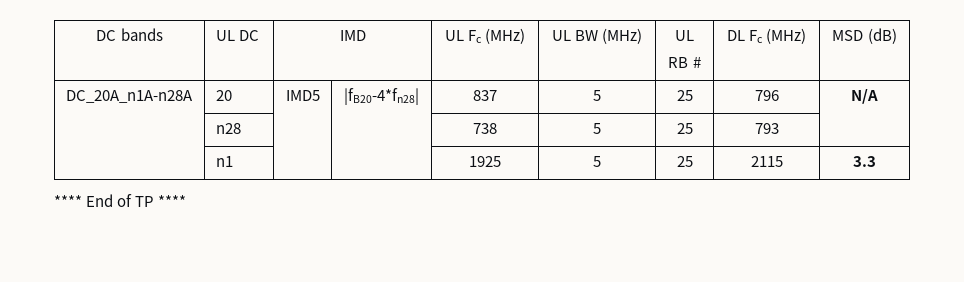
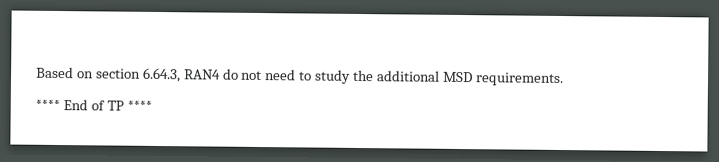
- DC bands | UL DC | IMD | UL Fc (MHz) | UL BW (MHz) | UL
- RB # | DL Fc (MHz) | MSD (dB)
- DC_20A_n1A-n28A | 20 | IMD5 | |fB20-4*fn28| | 837 | 5 | 25 | 796 | N/A
- | n28 | | | 738 | 5 | 25 | 793 |
- | n1 | | | 1925 | 5 | 25 | 2115 | 3.3
+ Based on section 6.64.3, RAN4 do not need to study the additional MSD requirements.

